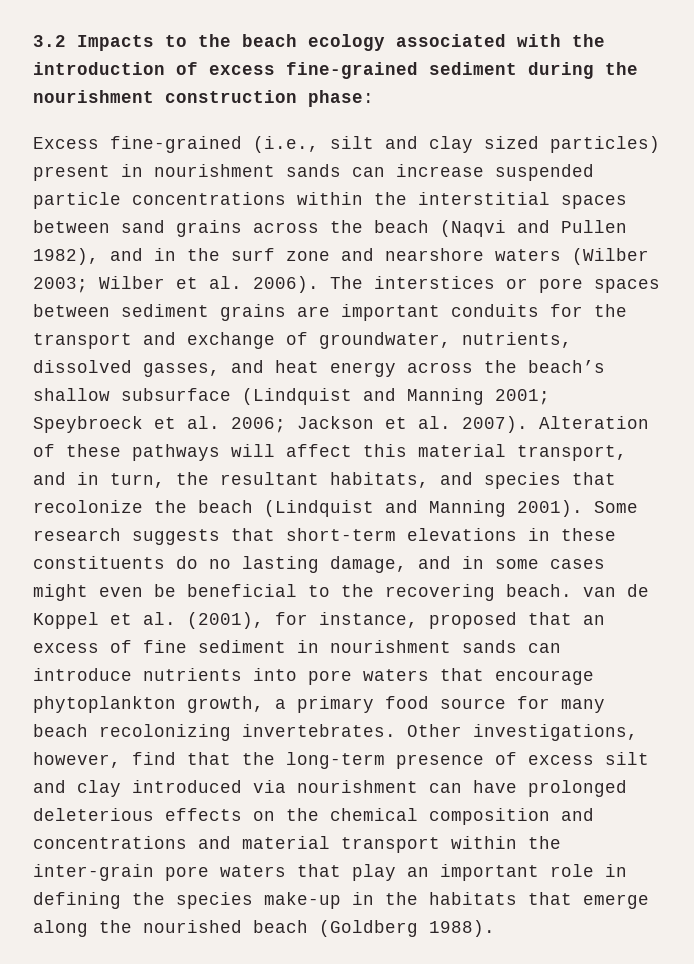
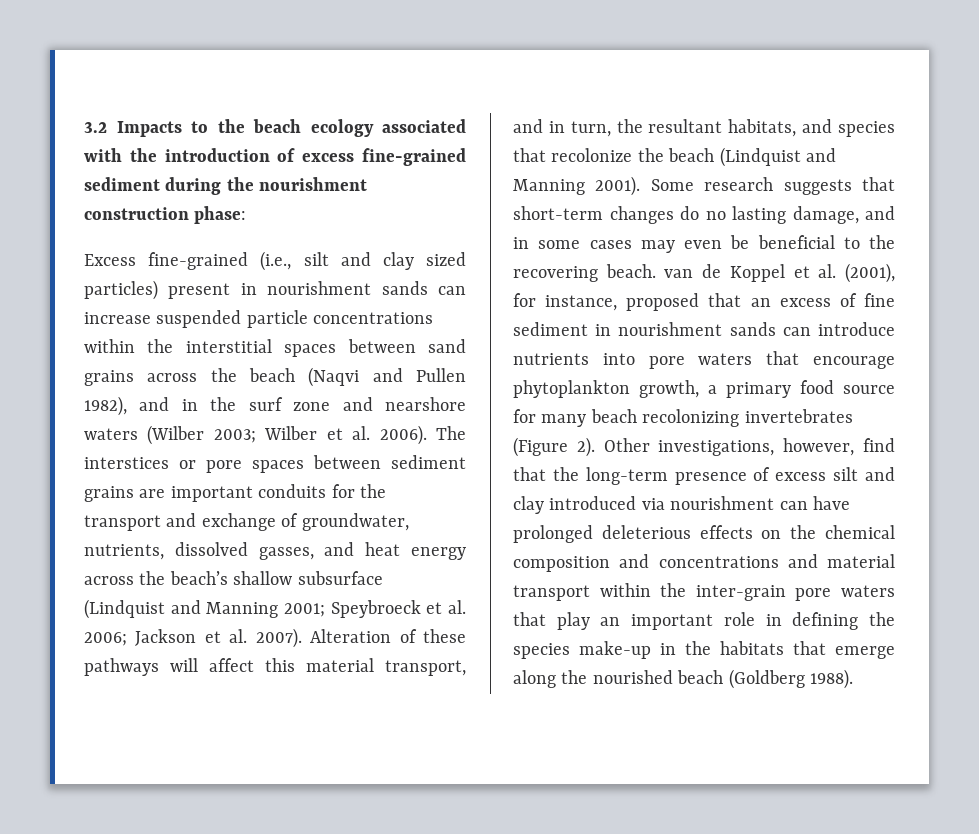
- Some research suggests that short-term elevations in these constituents do no lasting damage, and in some cases might even be beneficial to the recovering beach. van de Koppel et al. (2001), for instance, proposed that an excess of fine sediment in nourishment sands can introduce nutrients into pore waters that encourage phytoplankton growth, a primary food source for many beach recolonizing invertebrates.
+ Some research suggests that short-term changes do no lasting damage, and in some cases may even be beneficial to the recovering beach. van de Koppel et al. (2001), for instance, proposed that an excess of fine sediment in nourishment sands can introduce nutrients into pore waters that encourage phytoplankton growth, a primary food source for many beach recolonizing invertebrates (Figure 2).

